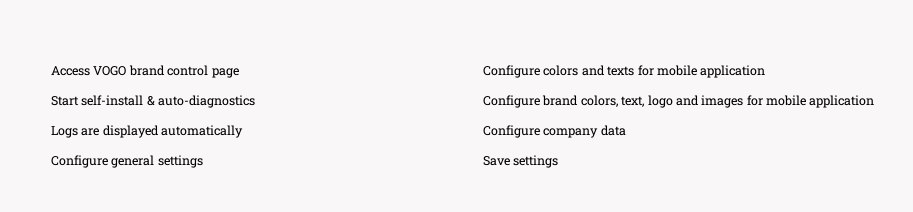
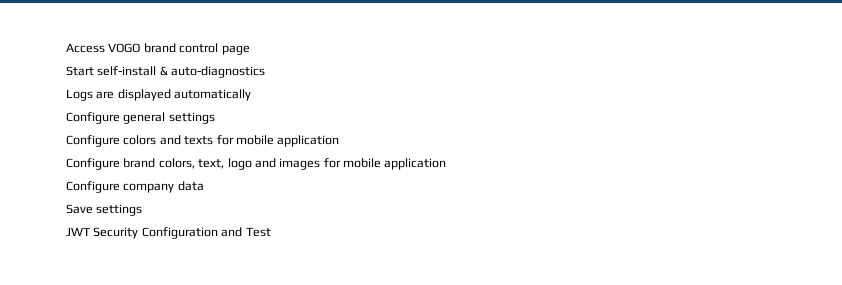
+ JWT Security Configuration and Test

